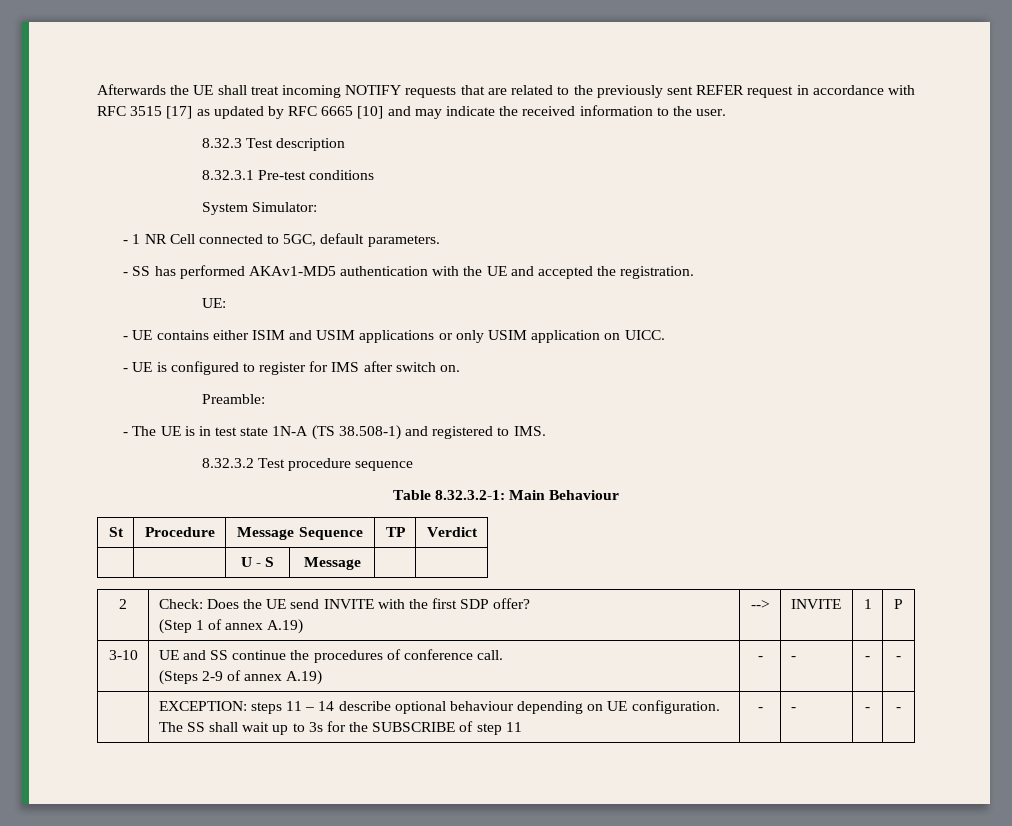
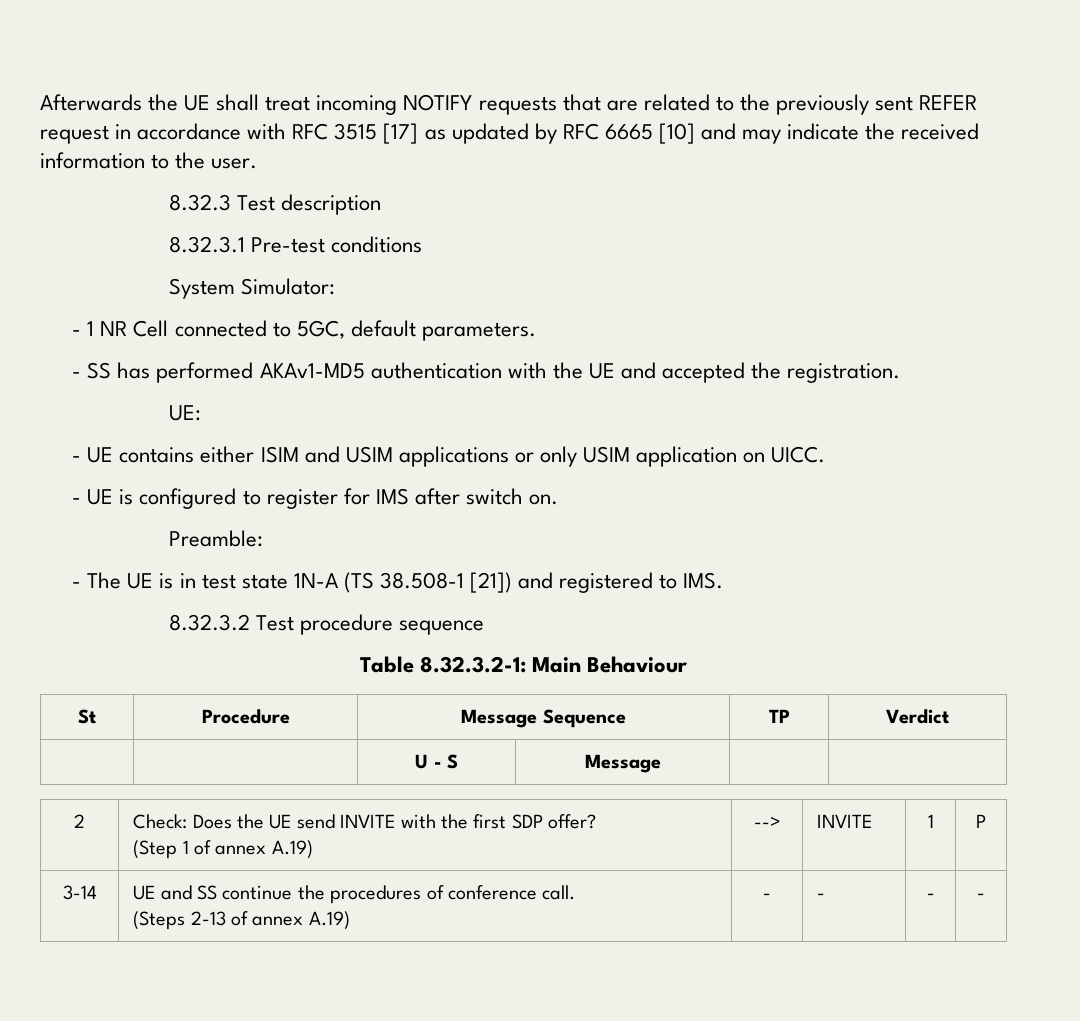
- - The UE is in test state 1N-A (TS 38.508-1) and registered to IMS.
+ - The UE is in test state 1N-A (TS 38.508-1 [21]) and registered to IMS.
- 3-10 | UE and SS continue the procedures of conference call.
- (Steps 2-9 of annex A.19) | - | - | - | -
+ 3-14 | UE and SS continue the procedures of conference call.
+ (Steps 2-13 of annex A.19) | - | - | - | -
- | EXCEPTION: steps 11 – 14 describe optional behaviour depending on UE configuration. The SS shall wait up to 3s for the SUBSCRIBE of step 11 | - | - | - | -

